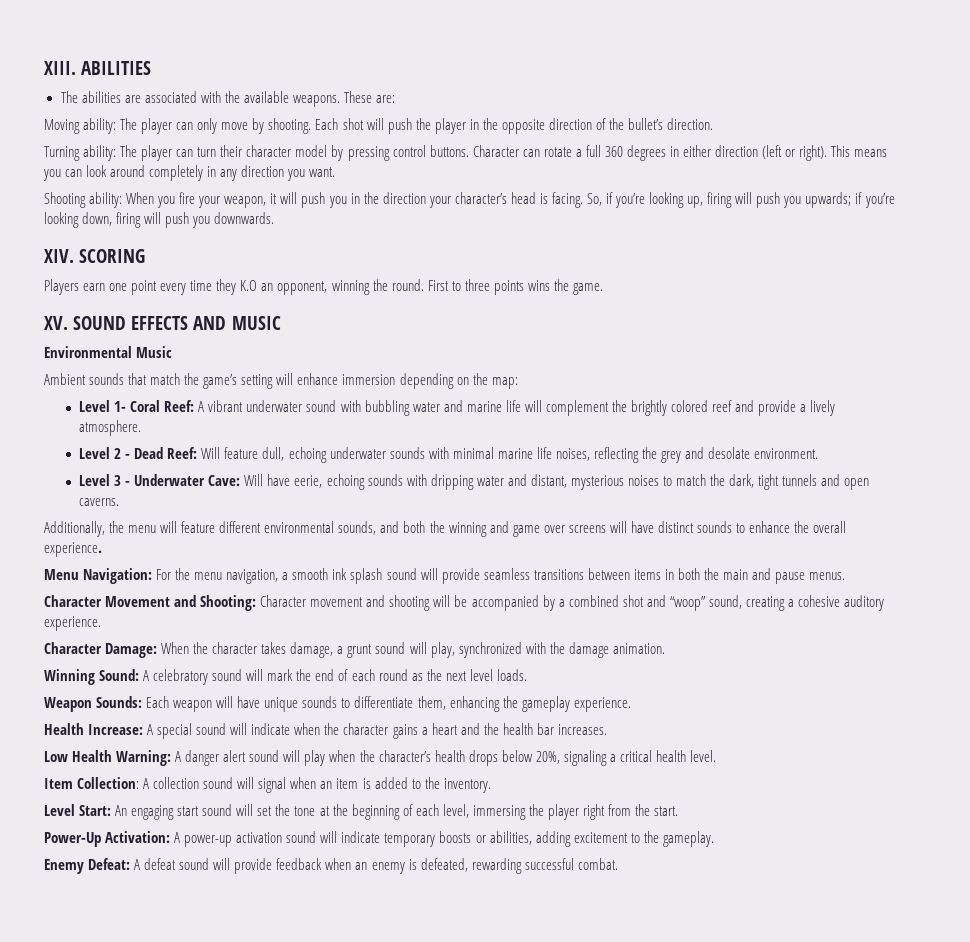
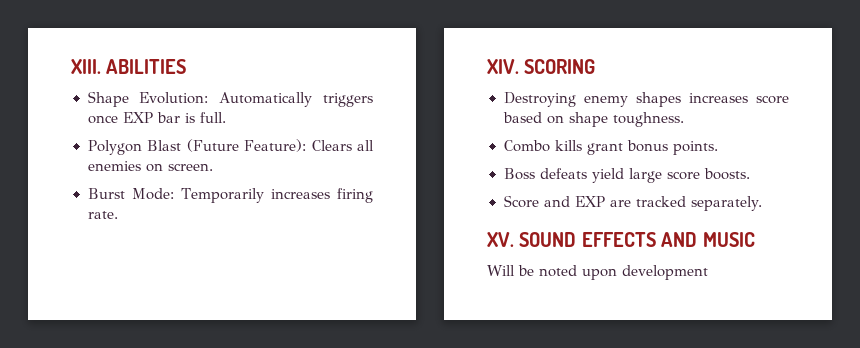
- The abilities are associated with the available weapons. These are:
- Moving ability: The player can only move by shooting. Each shot will push the player in the opposite direction of the bullet’s direction.
- Turning ability: The player can turn their character model by pressing control buttons. Character can rotate a full 360 degrees in either direction (left or right). This means you can look around completely in any direction you want.
- Shooting ability: When you fire your weapon, it will push you in the direction your character’s head is facing. So, if you’re looking up, firing will push you upwards; if you’re looking down, firing will push you downwards.
+ Shape Evolution: Automatically triggers once EXP bar is full.
+ Polygon Blast (Future Feature): Clears all enemies on screen.
+ Burst Mode: Temporarily increases firing rate.
  XIV. SCORING
- Players earn one point every time they K.O an opponent, winning the round. First to three points wins the game.
+ Destroying enemy shapes increases score based on shape toughness.
+ Combo kills grant bonus points.
+ Boss defeats yield large score boosts.
+ Score and EXP are tracked separately.
- Environmental Music
- Ambient sounds that match the game’s setting will enhance immersion depending on the map:
- Level 1- Coral Reef: A vibrant underwater sound with bubbling water and marine life will complement the brightly colored reef and provide a lively atmosphere.
- Level 2 - Dead Reef: Will feature dull, echoing underwater sounds with minimal marine life noises, reflecting the grey and desolate environment.
- Level 3 - Underwater Cave: Will have eerie, echoing sounds with dripping water and distant, mysterious noises to match the dark, tight tunnels and open caverns.
- Additionally, the menu will feature different environmental sounds, and both the winning and game over screens will have distinct sounds to enhance the overall experience.
- Menu Navigation: For the menu navigation, a smooth ink splash sound will provide seamless transitions between items in both the main and pause menus.
- Character Movement and Shooting: Character movement and shooting will be accompanied by a combined shot and “woop” sound, creating a cohesive auditory experience.
- Character Damage: When the character takes damage, a grunt sound will play, synchronized with the damage animation.
- Winning Sound: A celebratory sound will mark the end of each round as the next level loads.
- Weapon Sounds: Each weapon will have unique sounds to differentiate them, enhancing the gameplay experience.
- Health Increase: A special sound will indicate when the character gains a heart and the health bar increases.
- Low Health Warning: A danger alert sound will play when the character’s health drops below 20%, signaling a critical health level.
- Item Collection: A collection sound will signal when an item is added to the inventory.
- Level Start: An engaging start sound will set the tone at the beginning of each level, immersing the player right from the start.
- Power-Up Activation: A power-up activation sound will indicate temporary boosts or abilities, adding excitement to the gameplay.
- Enemy Defeat: A defeat sound will provide feedback when an enemy is defeated, rewarding successful combat.
+ Will be noted upon development

